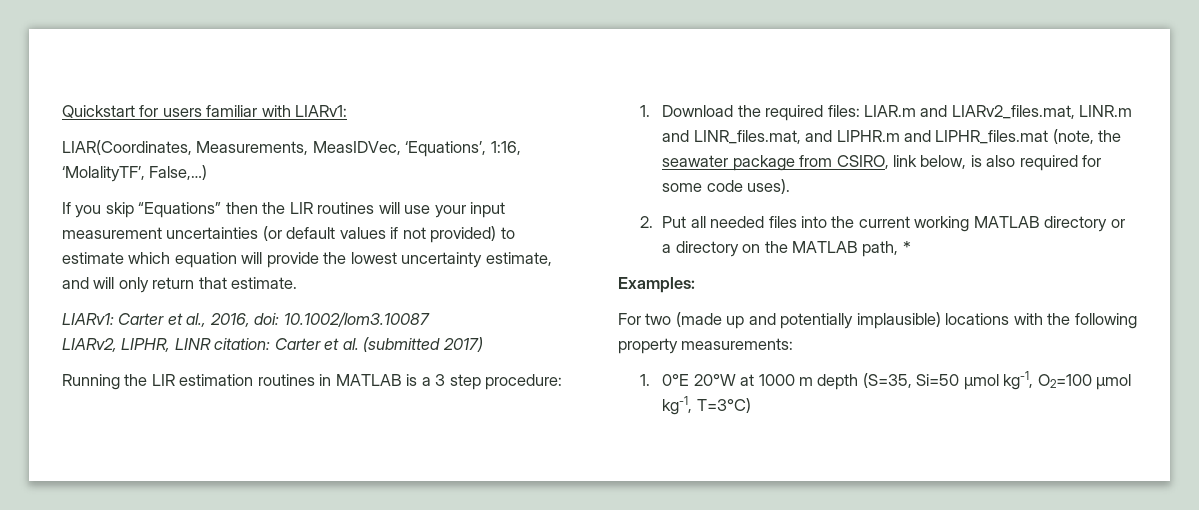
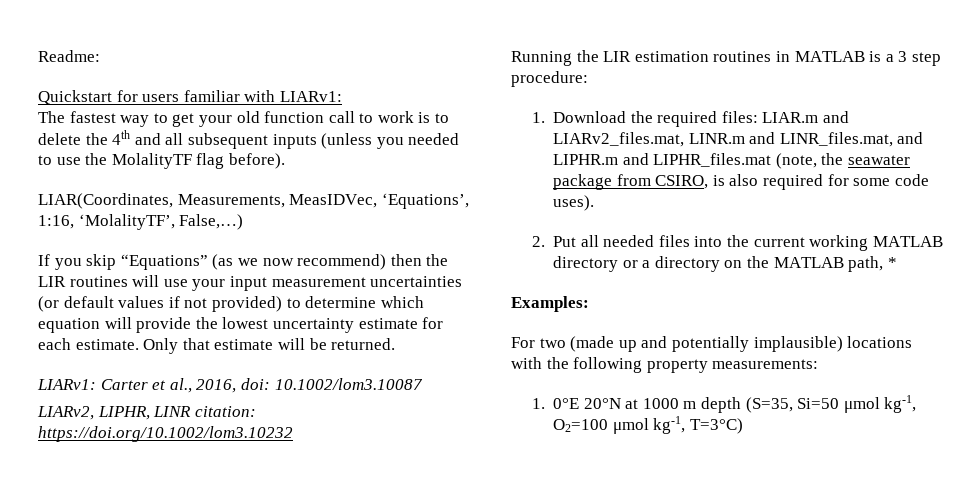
+ Readme:
+ The fastest way to get your old function call to work is to delete the 4th and all subsequent inputs (unless you needed to use the MolalityTF flag before).
- If you skip “Equations” then the LIR routines will use your input measurement uncertainties (or default values if not provided) to estimate which equation will provide the lowest uncertainty estimate, and will only return that estimate.
+ If you skip “Equations” (as we now recommend) then the LIR routines will use your input measurement uncertainties (or default values if not provided) to determine which equation will provide the lowest uncertainty estimate for each estimate. Only that estimate will be returned.
- LIARv2, LIPHR, LINR citation: Carter et al. (submitted 2017)
+ LIARv2, LIPHR, LINR citation: https://doi.org/10.1002/lom3.10232
- 1. Download the required files: LIAR.m and LIARv2_files.mat, LINR.m and LINR_files.mat, and LIPHR.m and LIPHR_files.mat (note, the seawater package from CSIRO, link below, is also required for some code uses).
+ 1. Download the required files: LIAR.m and LIARv2_files.mat, LINR.m and LINR_files.mat, and LIPHR.m and LIPHR_files.mat (note, the seawater package from CSIRO, is also required for some code uses).
- 1. 0°E 20°W at 1000 m depth (S=35, Si=50 μmol kg-1, O2=100 μmol kg-1, T=3°C)
+ 1. 0°E 20°N at 1000 m depth (S=35, Si=50 μmol kg-1, O2=100 μmol kg-1, T=3°C)

